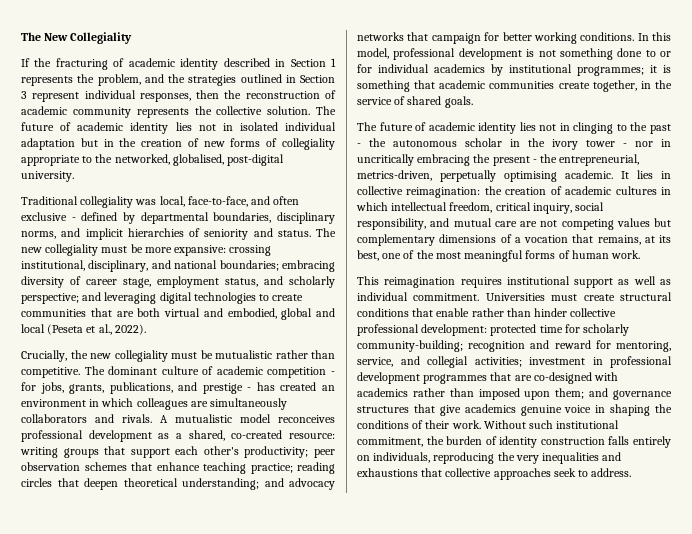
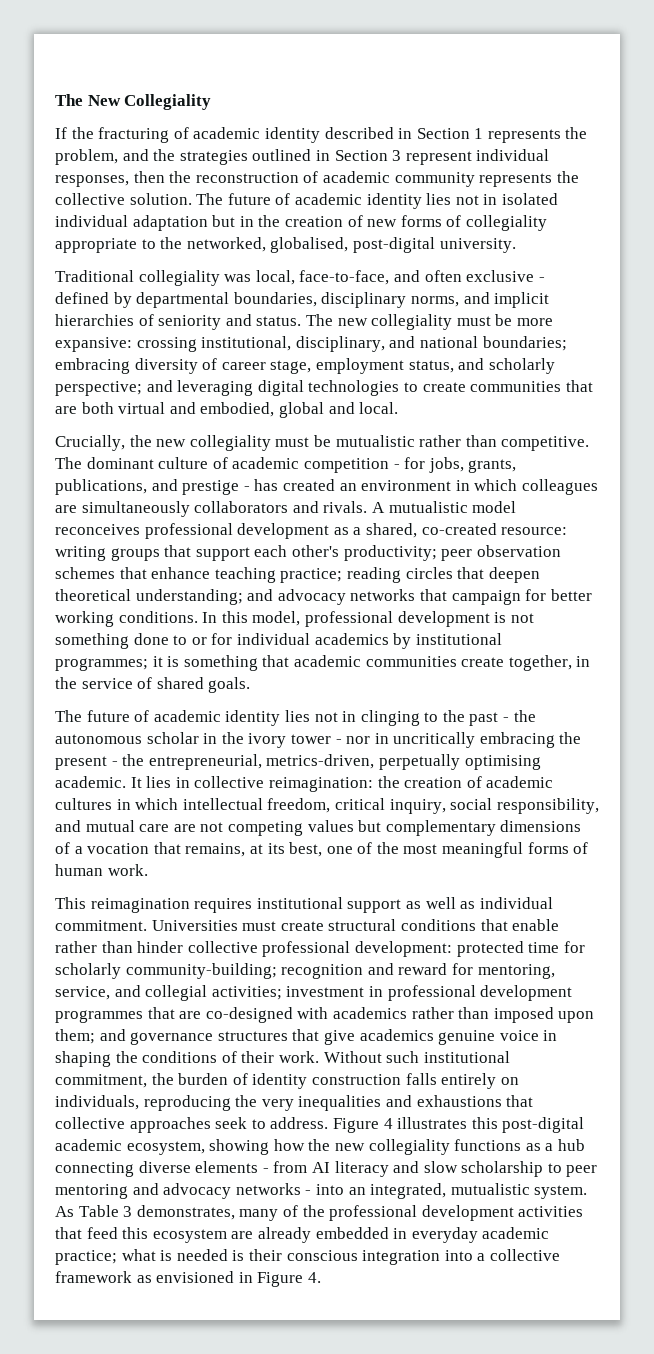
- The new collegiality must be more expansive: crossing institutional, disciplinary, and national boundaries; embracing diversity of career stage, employment status, and scholarly perspective; and leveraging digital technologies to create communities that are both virtual and embodied, global and local (Peseta et al., 2022).
+ The new collegiality must be more expansive: crossing institutional, disciplinary, and national boundaries; embracing diversity of career stage, employment status, and scholarly perspective; and leveraging digital technologies to create communities that are both virtual and embodied, global and local.
+ Figure 4 illustrates this post-digital academic ecosystem, showing how the new collegiality functions as a hub connecting diverse elements - from AI literacy and slow scholarship to peer mentoring and advocacy networks - into an integrated, mutualistic system. As Table 3 demonstrates, many of the professional development activities that feed this ecosystem are already embedded in everyday academic practice; what is needed is their conscious integration into a collective framework as envisioned in Figure 4.

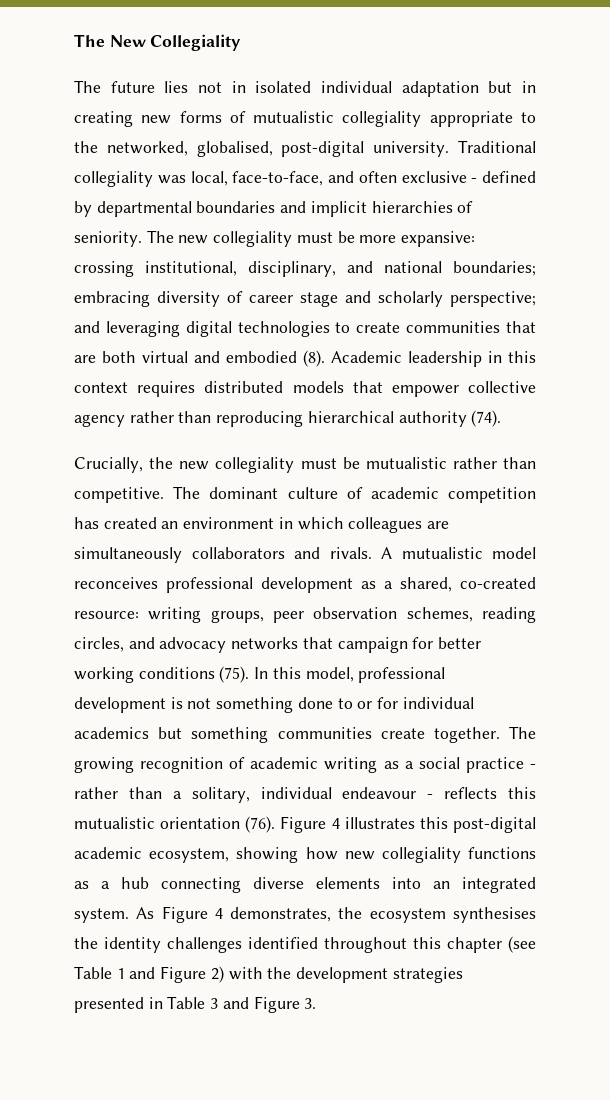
- If the fracturing of academic identity described in Section 1 represents the problem, and the strategies outlined in Section 3 represent individual responses, then the reconstruction of academic community represents the collective solution. The future of academic identity lies not in isolated individual adaptation but in the creation of new forms of collegiality appropriate to the networked, globalised, post-digital university.
- Traditional collegiality was local, face-to-face, and often exclusive - defined by departmental boundaries, disciplinary norms, and implicit hierarchies of seniority and status.
+ The future lies not in isolated individual adaptation but in creating new forms of mutualistic collegiality appropriate to the networked, globalised, post-digital university. Traditional collegiality was local, face-to-face, and often exclusive - defined by departmental boundaries and implicit hierarchies of seniority.
- The new collegiality must be more expansive: crossing institutional, disciplinary, and national boundaries; embracing diversity of career stage, employment status, and scholarly perspective; and leveraging digital technologies to create communities that are both virtual and embodied, global and local.
+ The new collegiality must be more expansive: crossing institutional, disciplinary, and national boundaries; embracing diversity of career stage and scholarly perspective; and leveraging digital technologies to create communities that are both virtual and embodied (8). Academic leadership in this context requires distributed models that empower collective agency rather than reproducing hierarchical authority (74).
- The dominant culture of academic competition - for jobs, grants, publications, and prestige - has created an environment in which colleagues are simultaneously collaborators and rivals.
+ The dominant culture of academic competition has created an environment in which colleagues are simultaneously collaborators and rivals.
- A mutualistic model reconceives professional development as a shared, co-created resource: writing groups that support each other's productivity; peer observation schemes that enhance teaching practice; reading circles that deepen theoretical understanding; and advocacy networks that campaign for better working conditions.
+ A mutualistic model reconceives professional development as a shared, co-created resource: writing groups, peer observation schemes, reading circles, and advocacy networks that campaign for better working conditions (75).
- In this model, professional development is not something done to or for individual academics by institutional programmes; it is something that academic communities create together, in the service of shared goals.
- The future of academic identity lies not in clinging to the past - the autonomous scholar in the ivory tower - nor in uncritically embracing the present - the entrepreneurial, metrics-driven, perpetually optimising academic. It lies in collective reimagination: the creation of academic cultures in which intellectual freedom, critical inquiry, social responsibility, and mutual care are not competing values but complementary dimensions of a vocation that remains, at its best, one of the most meaningful forms of human work.
- This reimagination requires institutional support as well as individual commitment. Universities must create structural conditions that enable rather than hinder collective professional development: protected time for scholarly community-building; recognition and reward for mentoring, service, and collegial activities; investment in professional development programmes that are co-designed with academics rather than imposed upon them; and governance structures that give academics genuine voice in shaping the conditions of their work. Without such institutional commitment, the burden of identity construction falls entirely on individuals, reproducing the very inequalities and exhaustions that collective approaches seek to address.
+ In this model, professional development is not something done to or for individual academics but something communities create together. The growing recognition of academic writing as a social practice - rather than a solitary, individual endeavour - reflects this mutualistic orientation (76).
- Figure 4 illustrates this post-digital academic ecosystem, showing how the new collegiality functions as a hub connecting diverse elements - from AI literacy and slow scholarship to peer mentoring and advocacy networks - into an integrated, mutualistic system. As Table 3 demonstrates, many of the professional development activities that feed this ecosystem are already embedded in everyday academic practice; what is needed is their conscious integration into a collective framework as envisioned in Figure 4.
+ Figure 4 illustrates this post-digital academic ecosystem, showing how new collegiality functions as a hub connecting diverse elements into an integrated system. As Figure 4 demonstrates, the ecosystem synthesises the identity challenges identified throughout this chapter (see Table 1 and Figure 2) with the development strategies presented in Table 3 and Figure 3.

